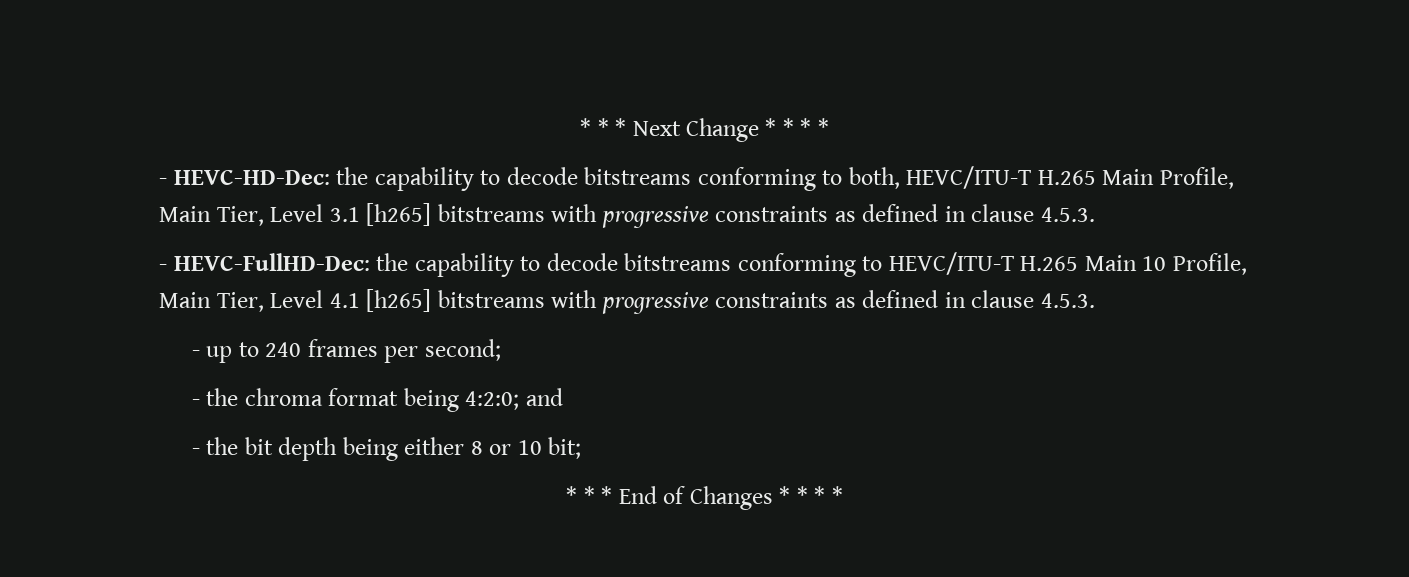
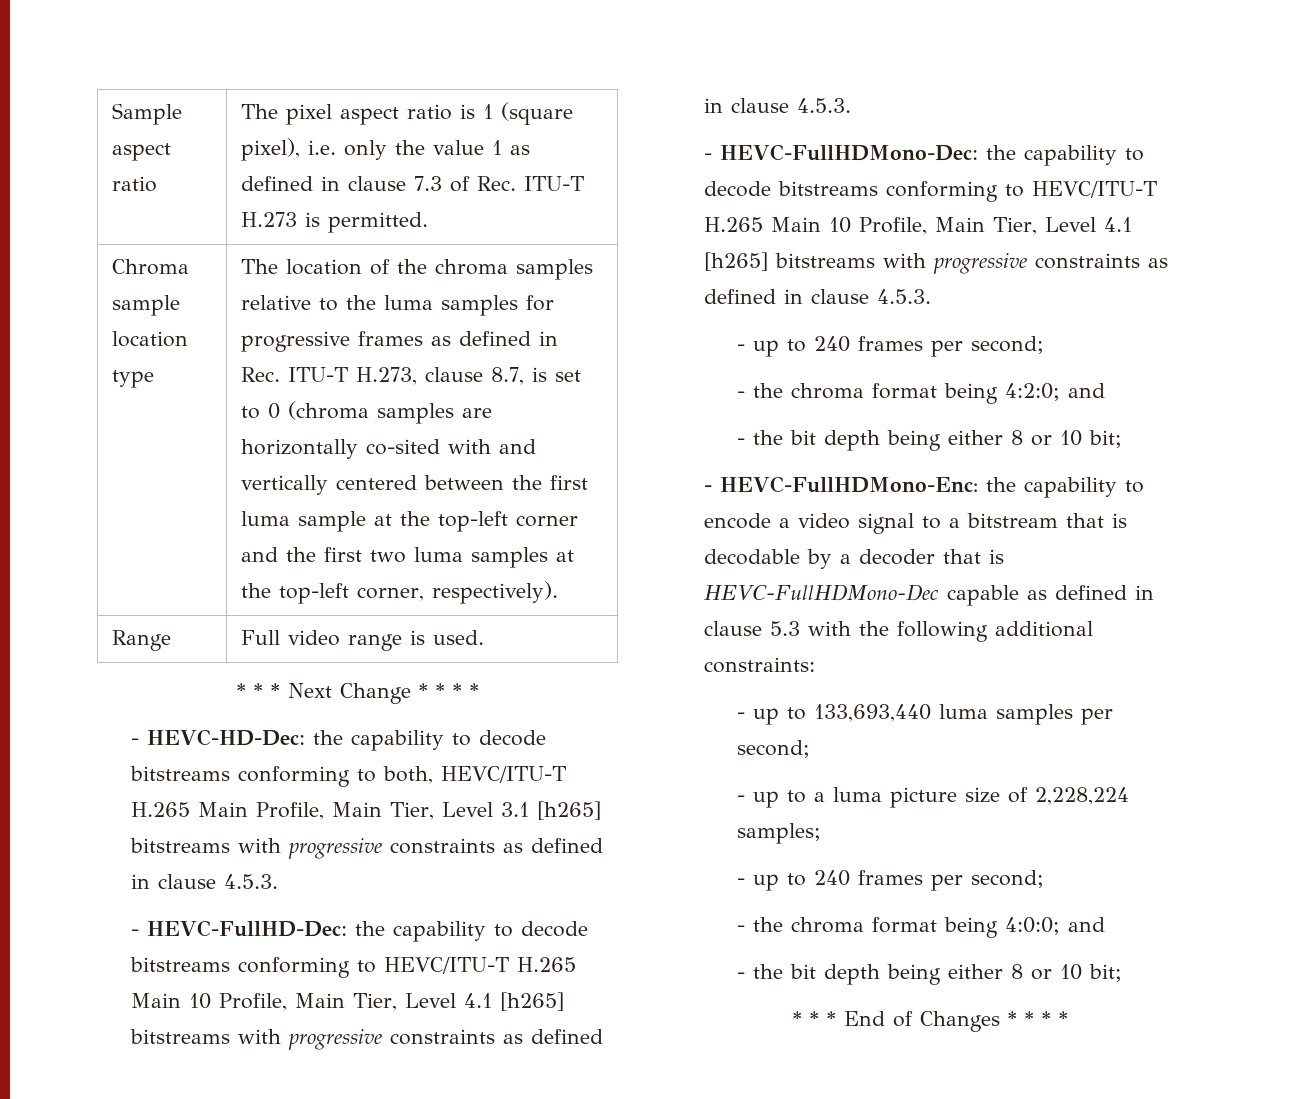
+ Sample aspect ratio | The pixel aspect ratio is 1 (square pixel), i.e. only the value 1 as defined in clause 7.3 of Rec. ITU-T H.273 is permitted.
+ Chroma sample location type | The location of the chroma samples relative to the luma samples for progressive frames as defined in Rec. ITU-T H.273, clause 8.7, is set to 0 (chroma samples are horizontally co-sited with and vertically centered between the first luma sample at the top-left corner and the first two luma samples at the top-left corner, respectively).
+ Range | Full video range is used.
+ - HEVC-FullHDMono-Dec: the capability to decode bitstreams conforming to HEVC/ITU-T H.265 Main 10 Profile, Main Tier, Level 4.1 [h265] bitstreams with progressive constraints as defined in clause 4.5.3.
+ - HEVC-FullHDMono-Enc: the capability to encode a video signal to a bitstream that is decodable by a decoder that is HEVC-FullHDMono-Dec capable as defined in clause 5.3 with the following additional constraints:
+ - up to 133,693,440 luma samples per second;
+ - up to a luma picture size of 2,228,224 samples;
+ - up to 240 frames per second;
+ - the chroma format being 4:0:0; and
+ - the bit depth being either 8 or 10 bit;

